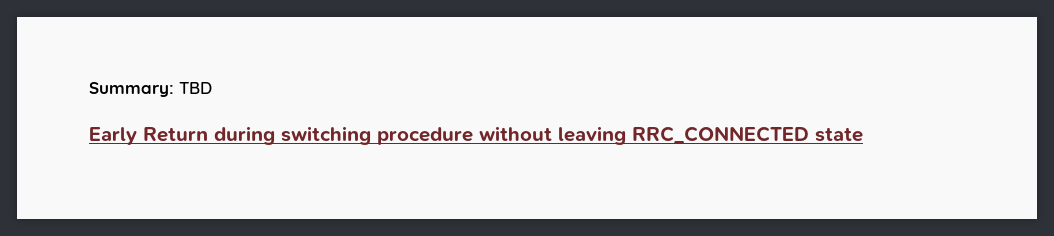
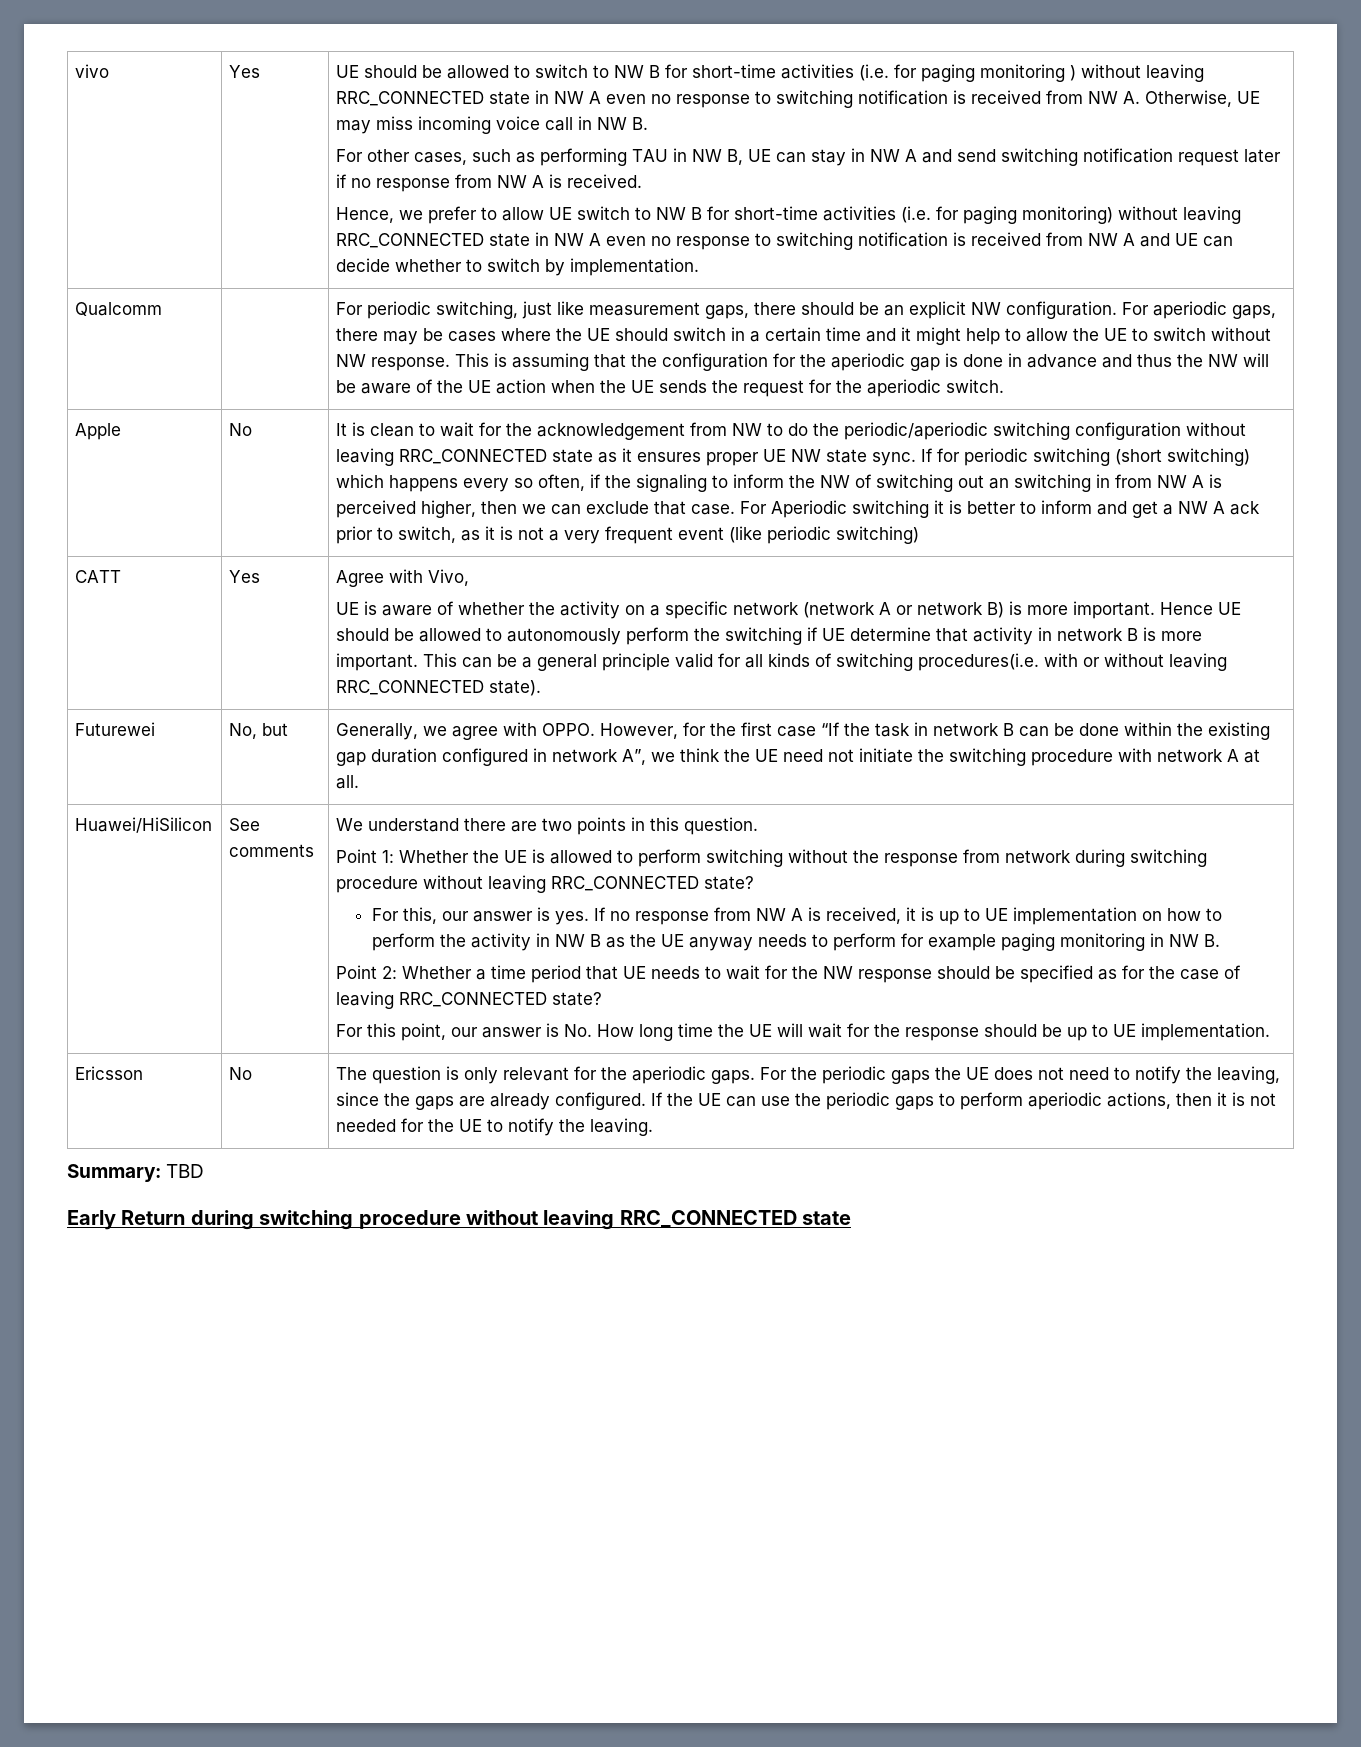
+ vivo | Yes | UE should be allowed to switch to NW B for short-time activities (i.e. for paging monitoring ) without leaving RRC_CONNECTED state in NW A even no response to switching notification is received from NW A. Otherwise, UE may miss incoming voice call in NW B.
+ For other cases, such as performing TAU in NW B, UE can stay in NW A and send switching notification request later if no response from NW A is received.
+ Hence, we prefer to allow UE switch to NW B for short-time activities (i.e. for paging monitoring) without leaving RRC_CONNECTED state in NW A even no response to switching notification is received from NW A and UE can decide whether to switch by implementation.
+ Qualcomm | | For periodic switching, just like measurement gaps, there should be an explicit NW configuration. For aperiodic gaps, there may be cases where the UE should switch in a certain time and it might help to allow the UE to switch without NW response. This is assuming that the configuration for the aperiodic gap is done in advance and thus the NW will be aware of the UE action when the UE sends the request for the aperiodic switch.
+ Apple | No | It is clean to wait for the acknowledgement from NW to do the periodic/aperiodic switching configuration without leaving RRC_CONNECTED state as it ensures proper UE NW state sync. If for periodic switching (short switching) which happens every so often, if the signaling to inform the NW of switching out an switching in from NW A is perceived higher, then we can exclude that case. For Aperiodic switching it is better to inform and get a NW A ack prior to switch, as it is not a very frequent event (like periodic switching)
+ CATT | Yes | Agree with Vivo,
+ UE is aware of whether the activity on a specific network (network A or network B) is more important. Hence UE should be allowed to autonomously perform the switching if UE determine that activity in network B is more important. This can be a general principle valid for all kinds of switching procedures(i.e. with or without leaving RRC_CONNECTED state).
+ Futurewei | No, but | Generally, we agree with OPPO. However, for the first case “If the task in network B can be done within the existing gap duration configured in network A”, we think the UE need not initiate the switching procedure with network A at all.
+ Huawei/HiSilicon | See comments | We understand there are two points in this question.
+ Point 1: Whether the UE is allowed to perform switching without the response from network during switching procedure without leaving RRC_CONNECTED state?
+ For this, our answer is yes. If no response from NW A is received, it is up to UE implementation on how to perform the activity in NW B as the UE anyway needs to perform for example paging monitoring in NW B.
+ Point 2: Whether a time period that UE needs to wait for the NW response should be specified as for the case of leaving RRC_CONNECTED state?
+ For this point, our answer is No. How long time the UE will wait for the response should be up to UE implementation.
+ Ericsson | No | The question is only relevant for the aperiodic gaps. For the periodic gaps the UE does not need to notify the leaving, since the gaps are already configured. If the UE can use the periodic gaps to perform aperiodic actions, then it is not needed for the UE to notify the leaving.

